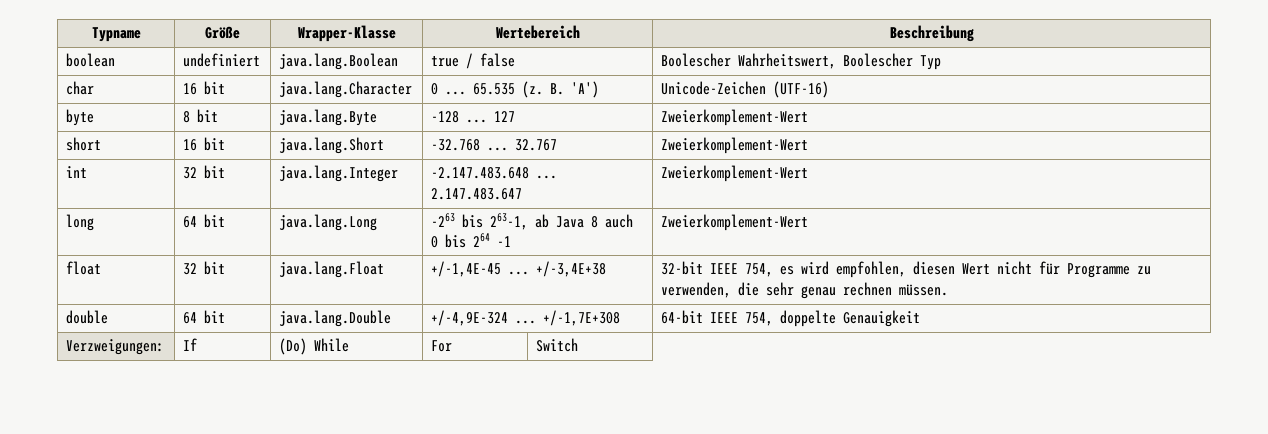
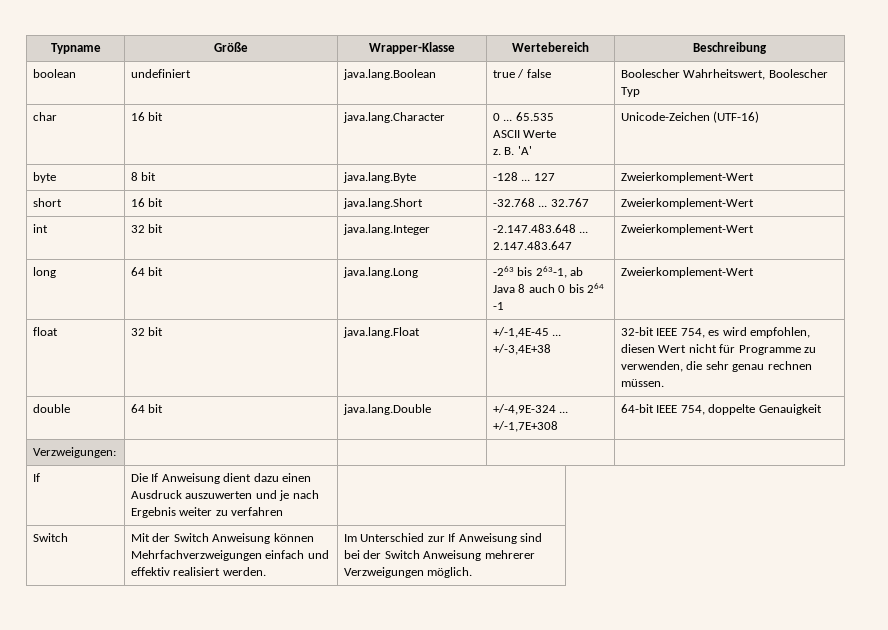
- char | 16 bit | java.lang.Character | 0 ... 65.535 (z. B. 'A') | Unicode-Zeichen (UTF-16)
+ char | 16 bit | java.lang.Character | 0 ... 65.535
+ ASCII Werte
+ z. B. 'A' | Unicode-Zeichen (UTF-16)
- Verzweigungen: | If | (Do) While | For | Switch
+ Verzweigungen: | | | |
+ If | Die If Anweisung dient dazu einen Ausdruck auszuwerten und je nach Ergebnis weiter zu verfahren |
+ Switch | Mit der Switch Anweisung können Mehrfachverzweigungen einfach und effektiv realisiert werden. | Im Unterschied zur If Anweisung sind bei der Switch Anweisung mehrerer Verzweigungen möglich.

